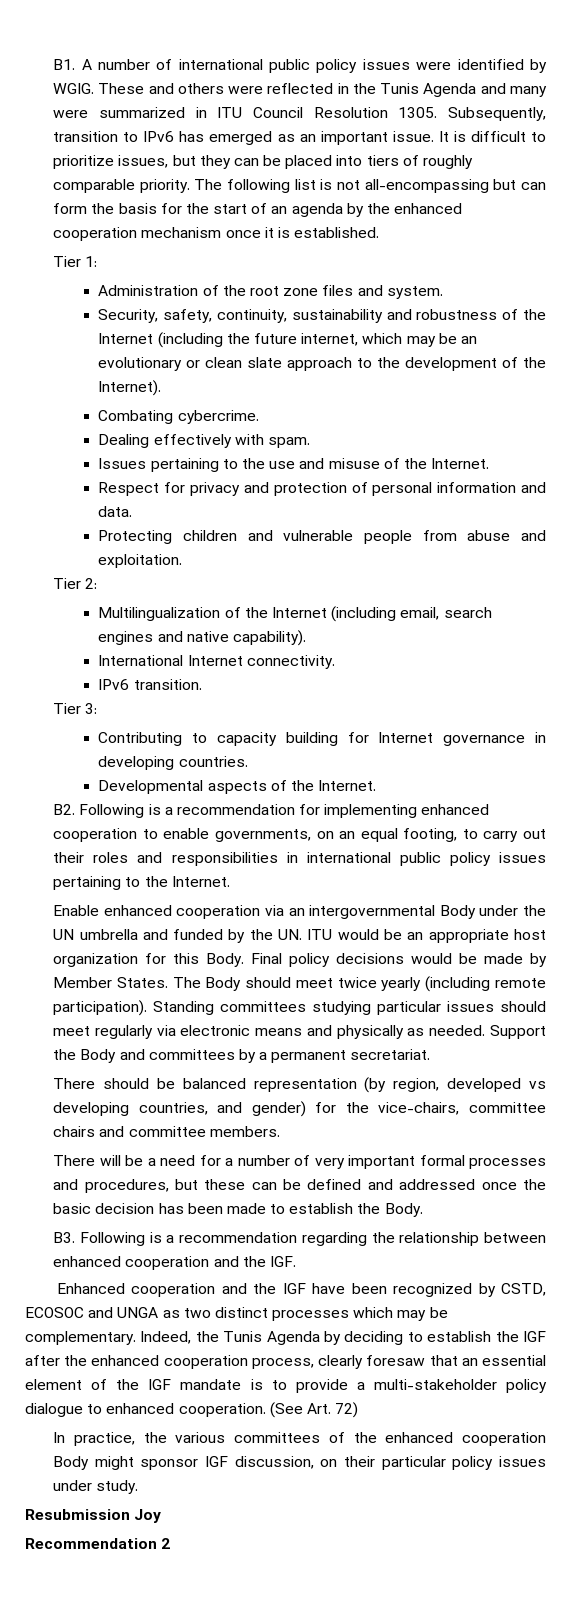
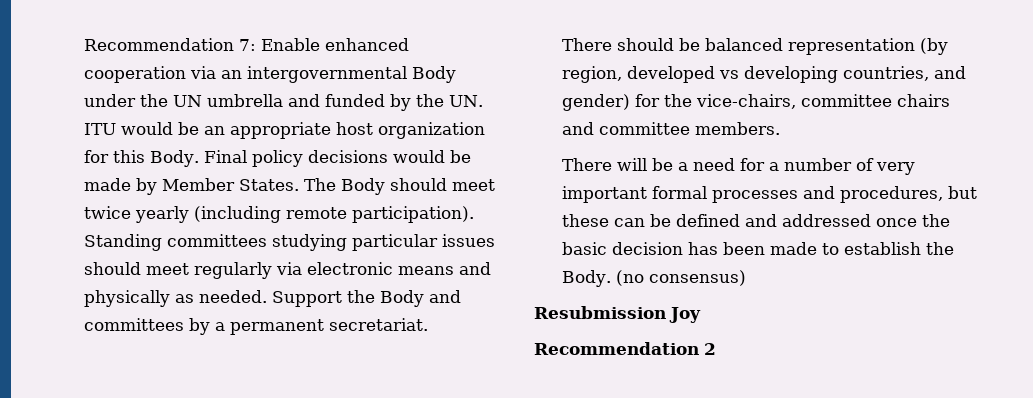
- B1. A number of international public policy issues were identified by WGIG. These and others were reflected in the Tunis Agenda and many were summarized in ITU Council Resolution 1305. Subsequently, transition to IPv6 has emerged as an important issue. It is difficult to prioritize issues, but they can be placed into tiers of roughly comparable priority. The following list is not all-encompassing but can form the basis for the start of an agenda by the enhanced cooperation mechanism once it is established.
- Tier 1:
- Administration of the root zone files and system.
- Security, safety, continuity, sustainability and robustness of the Internet (including the future internet, which may be an evolutionary or clean slate approach to the development of the Internet).
- Combating cybercrime.
- Dealing effectively with spam.
- Issues pertaining to the use and misuse of the Internet.
- Respect for privacy and protection of personal information and data.
- Protecting children and vulnerable people from abuse and exploitation.
- Tier 2:
- Multilingualization of the Internet (including email, search engines and native capability).
- International Internet connectivity.
- IPv6 transition.
- Tier 3:
- Contributing to capacity building for Internet governance in developing countries.
- Developmental aspects of the Internet.
- B2. Following is a recommendation for implementing enhanced cooperation to enable governments, on an equal footing, to carry out their roles and responsibilities in international public policy issues pertaining to the Internet.
- Enable enhanced cooperation via an intergovernmental Body under the UN umbrella and funded by the UN. ITU would be an appropriate host organization for this Body.
+ Recommendation 7: Enable enhanced cooperation via an intergovernmental Body under the UN umbrella and funded by the UN. ITU would be an appropriate host organization for this Body.
- There will be a need for a number of very important formal processes and procedures, but these can be defined and addressed once the basic decision has been made to establish the Body.
- B3. Following is a recommendation regarding the relationship between enhanced cooperation and the IGF.
- Enhanced cooperation and the IGF have been recognized by CSTD, ECOSOC and UNGA as two distinct processes which may be complementary. Indeed, the Tunis Agenda by deciding to establish the IGF after the enhanced cooperation process, clearly foresaw that an essential element of the IGF mandate is to provide a multi-stakeholder policy dialogue to enhanced cooperation. (See Art. 72)
- In practice, the various committees of the enhanced cooperation Body might sponsor IGF discussion, on their particular policy issues under study.
+ There will be a need for a number of very important formal processes and procedures, but these can be defined and addressed once the basic decision has been made to establish the Body. (no consensus)

